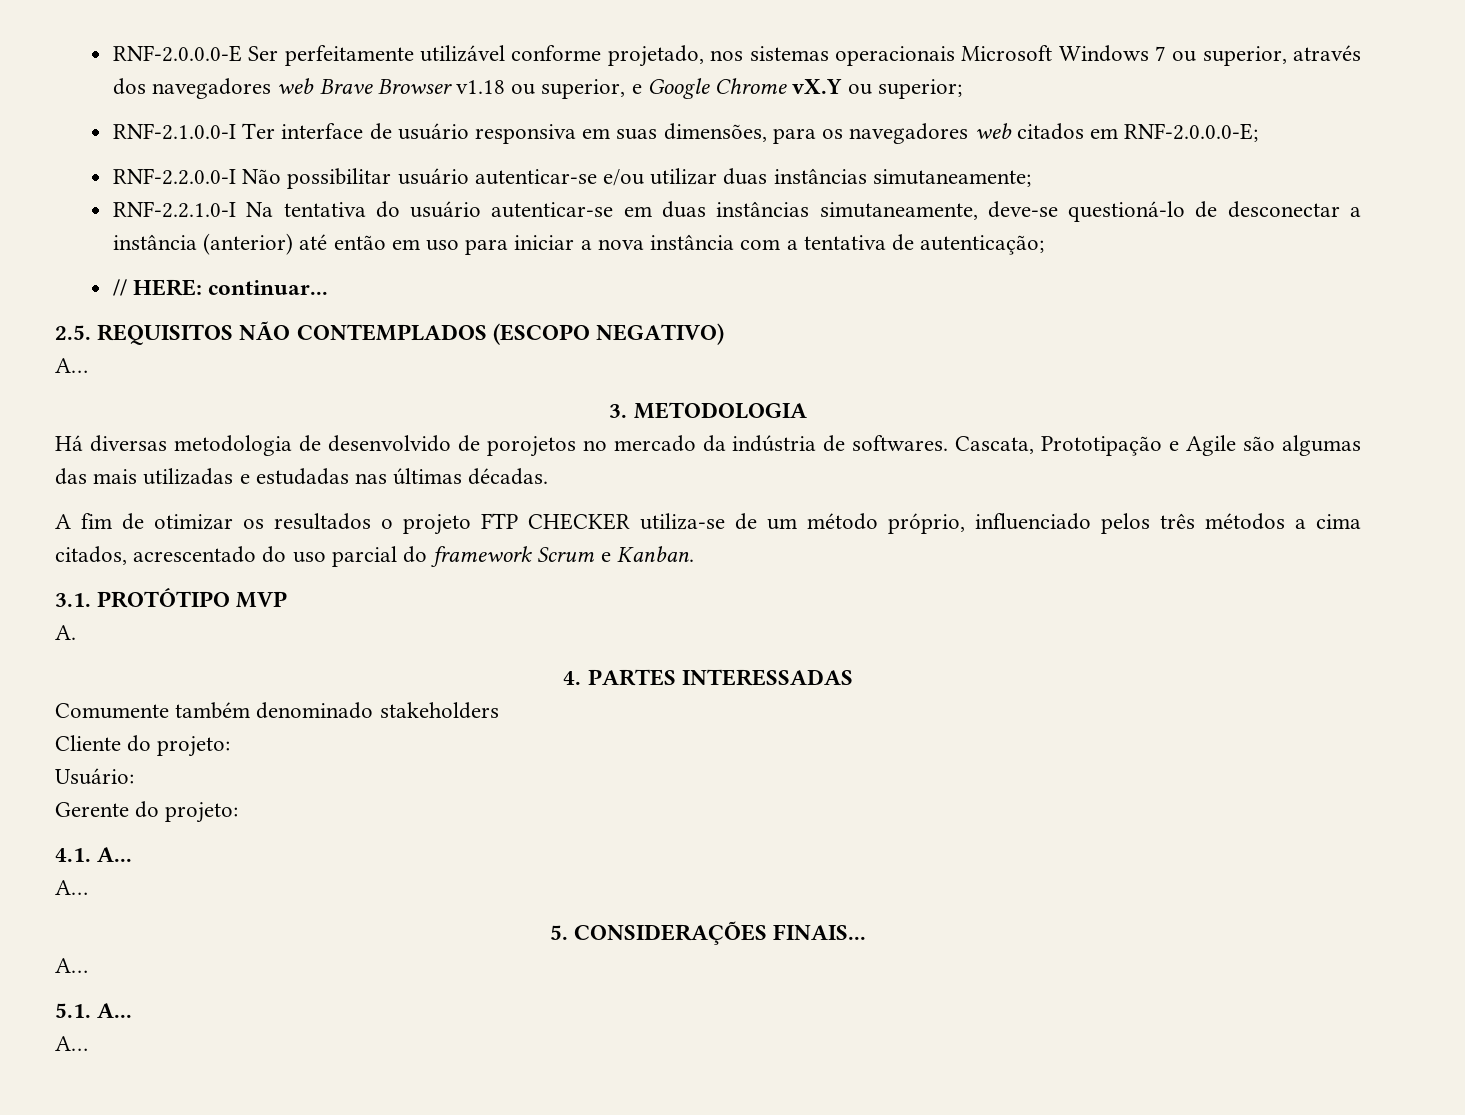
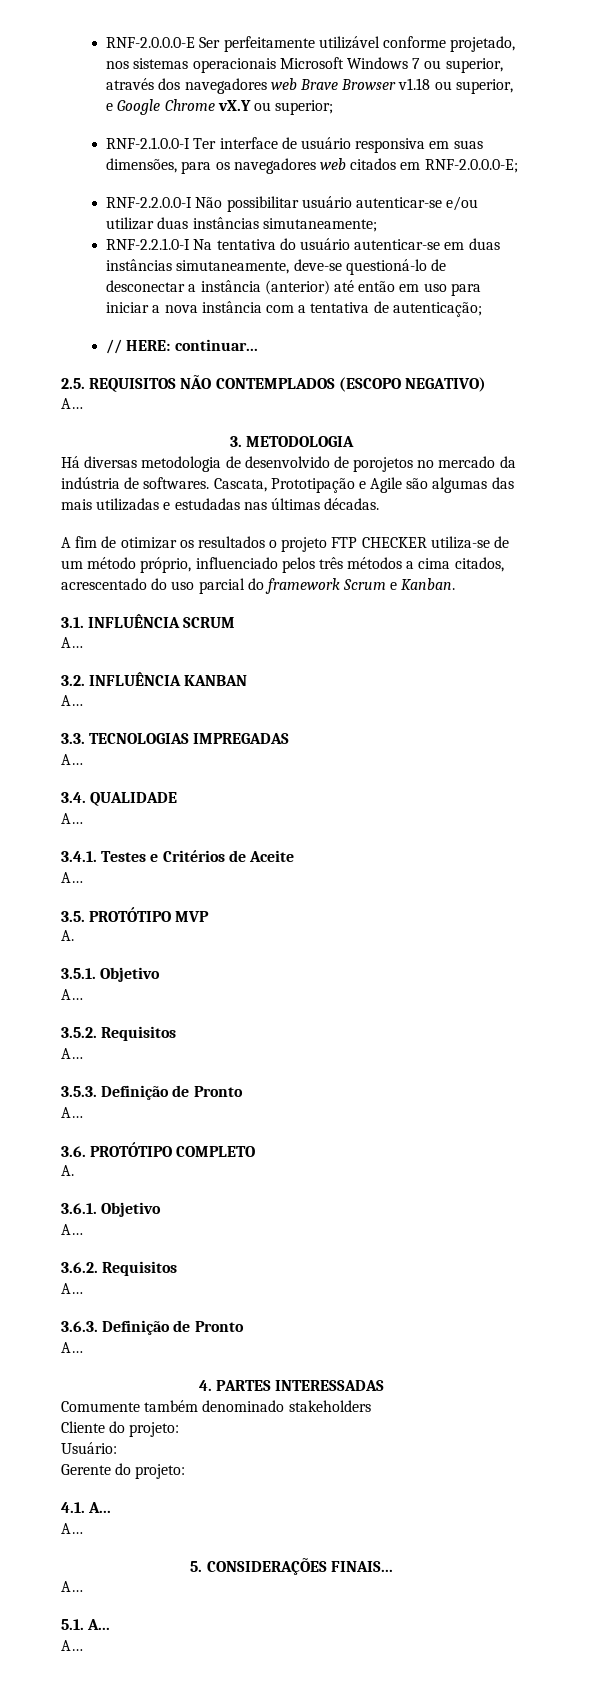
- 3.1. PROTÓTIPO MVP
+ 3.1. INFLUÊNCIA SCRUM
+ A…
+ 3.2. INFLUÊNCIA KANBAN
+ A…
+ 3.3. TECNOLOGIAS IMPREGADAS
+ A…
+ 3.4. QUALIDADE
+ A…
+ 3.4.1. Testes e Critérios de Aceite
+ A…
+ 3.5. PROTÓTIPO MVP
  A.
+ 3.5.1. Objetivo
+ A…
+ 3.5.2. Requisitos
+ A…
+ 3.5.3. Definição de Pronto
+ A…
+ 3.6. PROTÓTIPO COMPLETO
+ A.
+ 3.6.1. Objetivo
+ A…
+ 3.6.2. Requisitos
+ A…
+ 3.6.3. Definição de Pronto
+ A…

